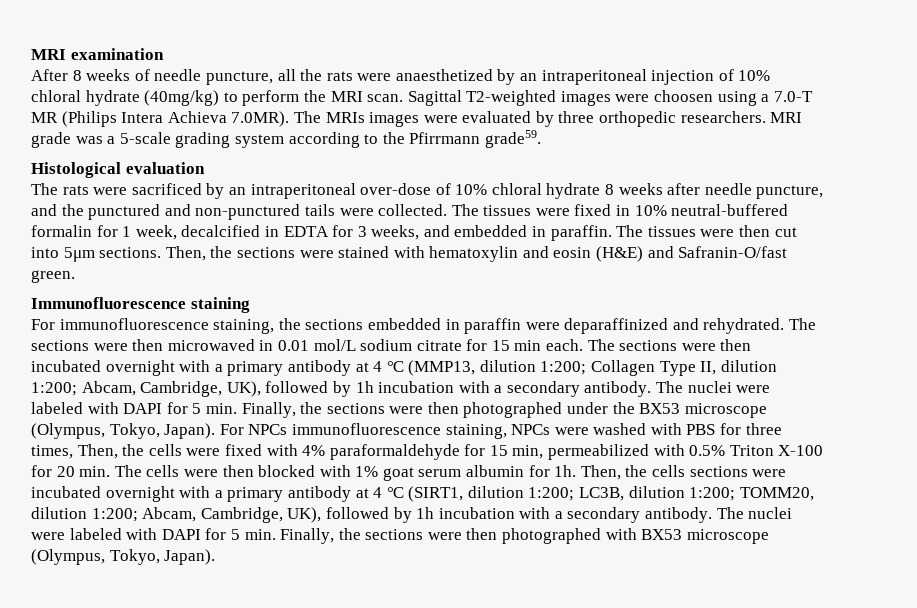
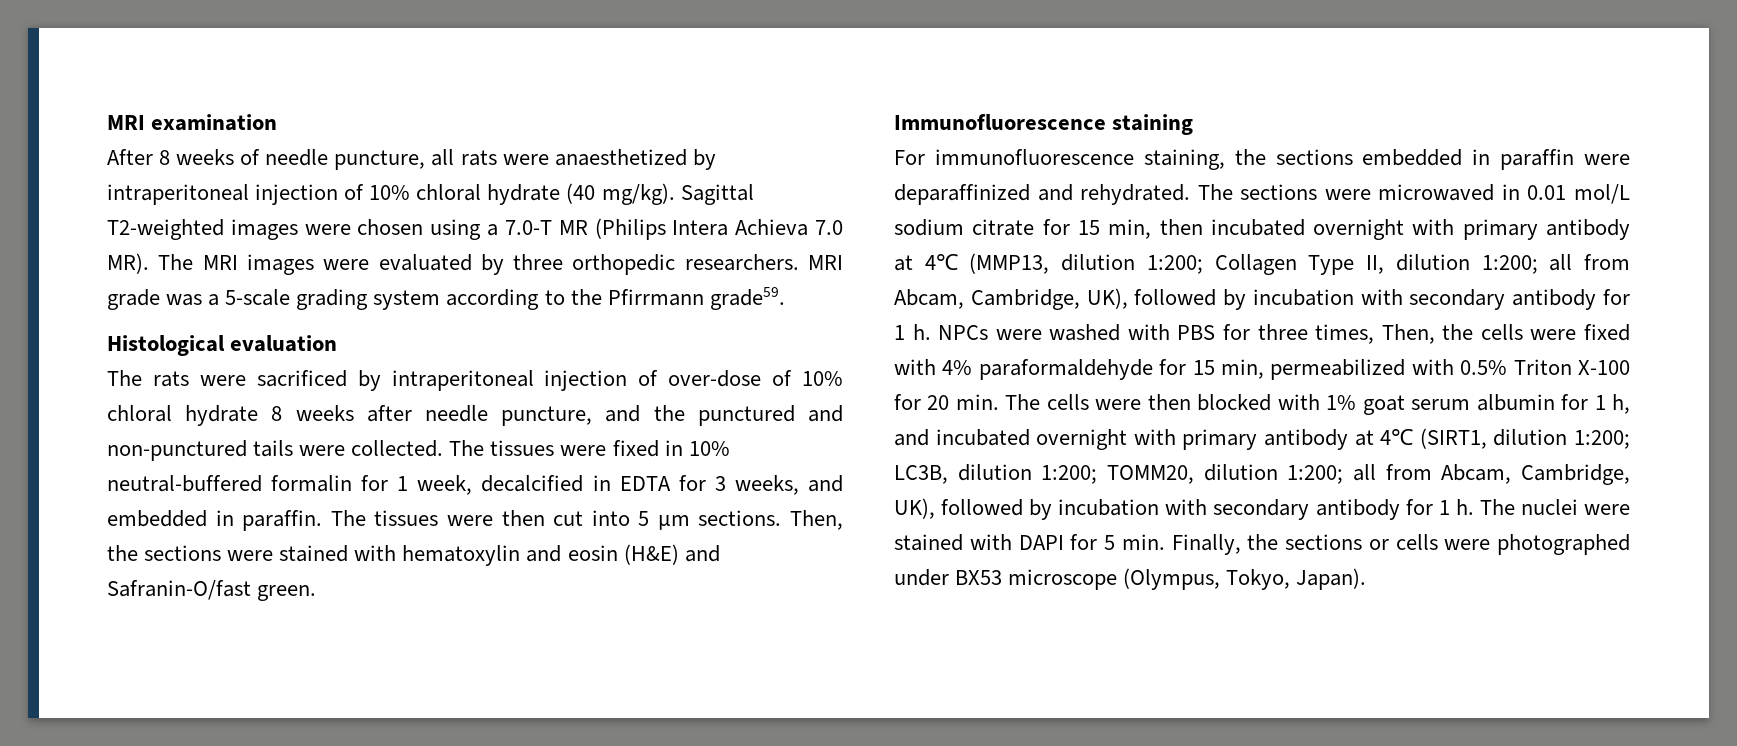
- After 8 weeks of needle puncture, all the rats were anaesthetized by an intraperitoneal injection of 10% chloral hydrate (40mg/kg) to perform the MRI scan.
+ After 8 weeks of needle puncture, all rats were anaesthetized by intraperitoneal injection of 10% chloral hydrate (40 mg/kg).
- Sagittal T2-weighted images were choosen using a 7.0-T MR (Philips Intera Achieva 7.0MR). The MRIs images were evaluated by three orthopedic researchers.
+ Sagittal T2-weighted images were chosen using a 7.0-T MR (Philips Intera Achieva 7.0 MR). The MRI images were evaluated by three orthopedic researchers.
- The rats were sacrificed by an intraperitoneal over-dose of 10% chloral hydrate 8 weeks after needle puncture, and the punctured and non-punctured tails were collected.
+ The rats were sacrificed by intraperitoneal injection of over-dose of 10% chloral hydrate 8 weeks after needle puncture, and the punctured and non-punctured tails were collected.
- The tissues were then cut into 5μm sections.
+ The tissues were then cut into 5 μm sections.
- The sections were then microwaved in 0.01 mol/L sodium citrate for 15 min each. The sections were then incubated overnight with a primary antibody at 4 ℃ (MMP13, dilution 1:200;
+ The sections were microwaved in 0.01 mol/L sodium citrate for 15 min, then incubated overnight with primary antibody at 4℃ (MMP13, dilution 1:200;
- Abcam, Cambridge, UK), followed by 1h incubation with a secondary antibody. The nuclei were labeled with DAPI for 5 min. Finally, the sections were then photographed under the BX53 microscope (Olympus, Tokyo, Japan). For NPCs immunofluorescence staining, NPCs were washed with PBS for three times, Then, the cells were fixed with 4% paraformaldehyde for 15 min, permeabilized with 0.5% Triton X-100 for 20 min. The cells were then blocked with 1% goat serum albumin for 1h. Then, the cells sections were incubated overnight with a primary antibody at 4 ℃ (SIRT1, dilution 1:200;
+ all from Abcam, Cambridge, UK), followed by incubation with secondary antibody for 1 h. NPCs were washed with PBS for three times, Then, the cells were fixed with 4% paraformaldehyde for 15 min, permeabilized with 0.5% Triton X-100 for 20 min. The cells were then blocked with 1% goat serum albumin for 1 h, and incubated overnight with primary antibody at 4℃ (SIRT1, dilution 1:200;
- Abcam, Cambridge, UK), followed by 1h incubation with a secondary antibody. The nuclei were labeled with DAPI for 5 min. Finally, the sections were then photographed with BX53 microscope (Olympus, Tokyo, Japan).
+ all from Abcam, Cambridge, UK), followed by incubation with secondary antibody for 1 h. The nuclei were stained with DAPI for 5 min. Finally, the sections or cells were photographed under BX53 microscope (Olympus, Tokyo, Japan).

